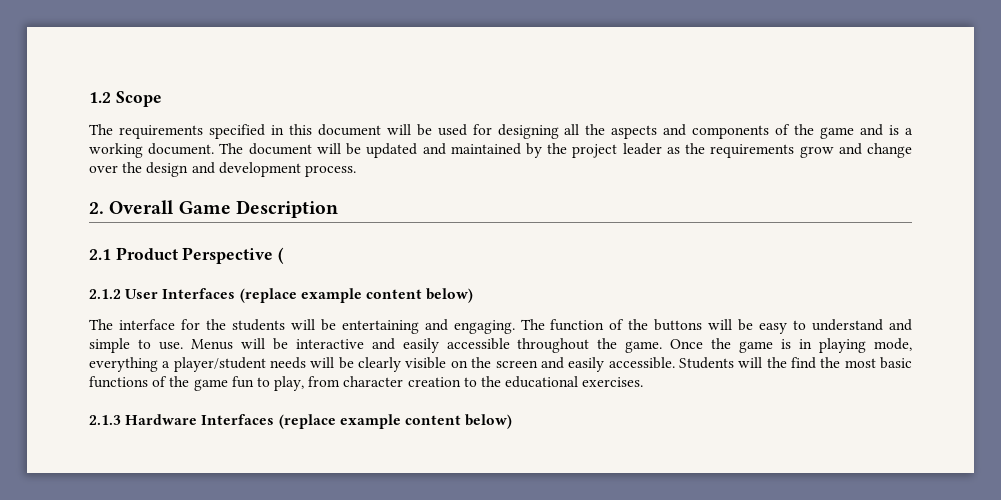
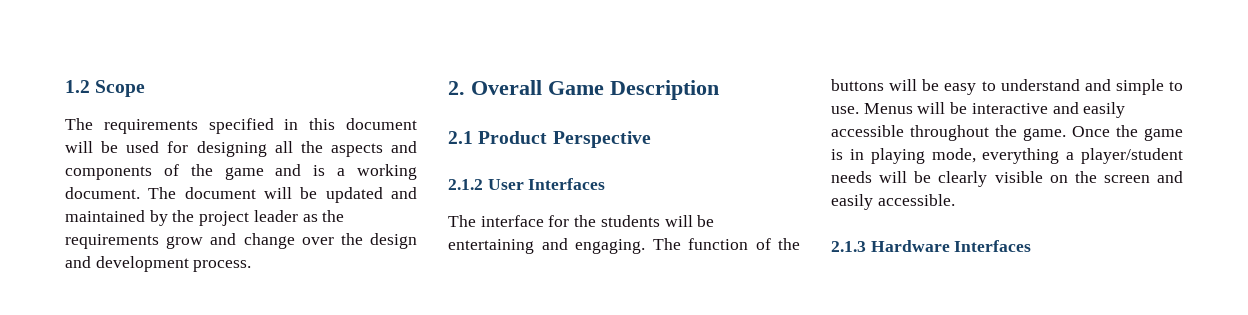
- 2.1 Product Perspective (
+ 2.1 Product Perspective
- 2.1.2 User Interfaces (replace example content below)
+ 2.1.2 User Interfaces
- Students will the find the most basic functions of the game fun to play, from character creation to the educational exercises.
- 2.1.3 Hardware Interfaces (replace example content below)
+ 2.1.3 Hardware Interfaces

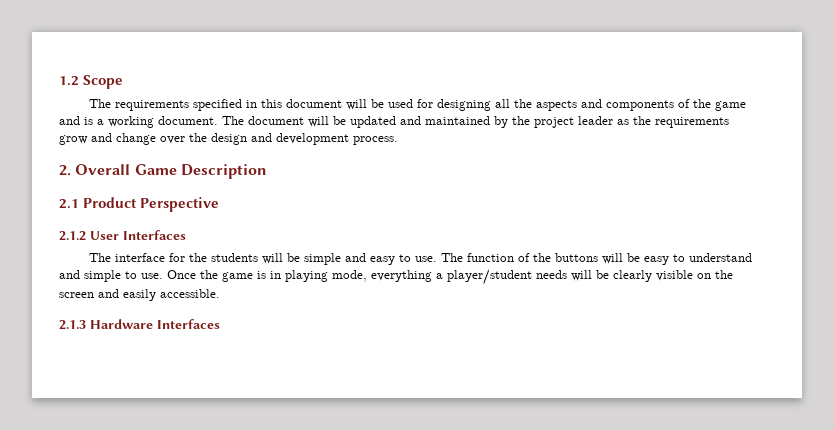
- The interface for the students will be entertaining and engaging.
+ The interface for the students will be simple and easy to use.
- Menus will be interactive and easily accessible throughout the game.

